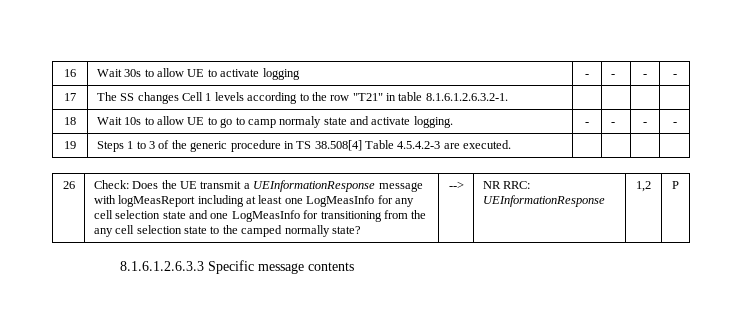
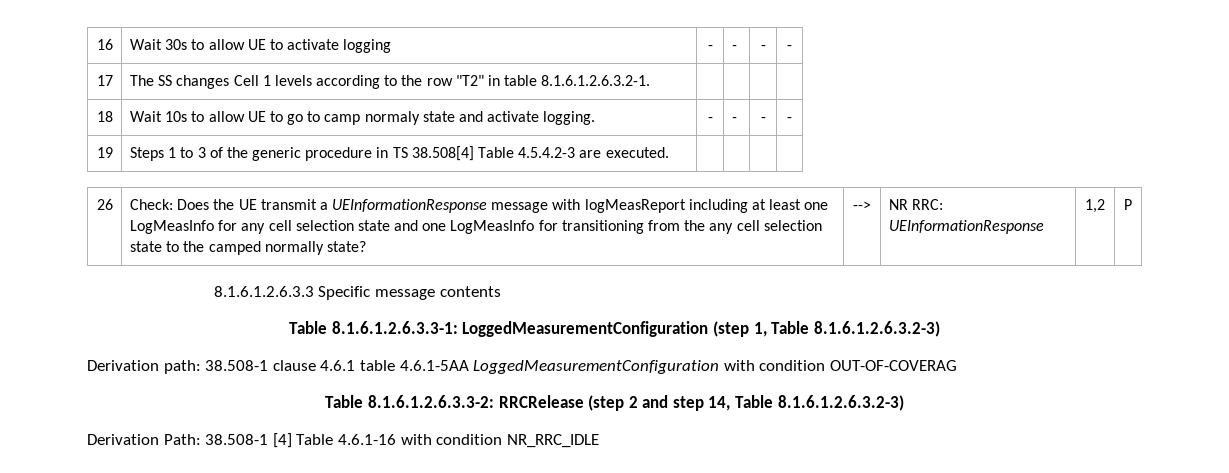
- 17 | The SS changes Cell 1 levels according to the row "T21" in table 8.1.6.1.2.6.3.2-1. | | | |
+ 17 | The SS changes Cell 1 levels according to the row "T2" in table 8.1.6.1.2.6.3.2-1. | | | |
+ Table 8.1.6.1.2.6.3.3-1: LoggedMeasurementConfiguration (step 1, Table 8.1.6.1.2.6.3.2-3)
+ Derivation path: 38.508-1 clause 4.6.1 table 4.6.1-5AA LoggedMeasurementConfiguration with condition OUT-OF-COVERAG
+ Table 8.1.6.1.2.6.3.3-2: RRCRelease (step 2 and step 14, Table 8.1.6.1.2.6.3.2-3)
+ Derivation Path: 38.508-1 [4] Table 4.6.1-16 with condition NR_RRC_IDLE

